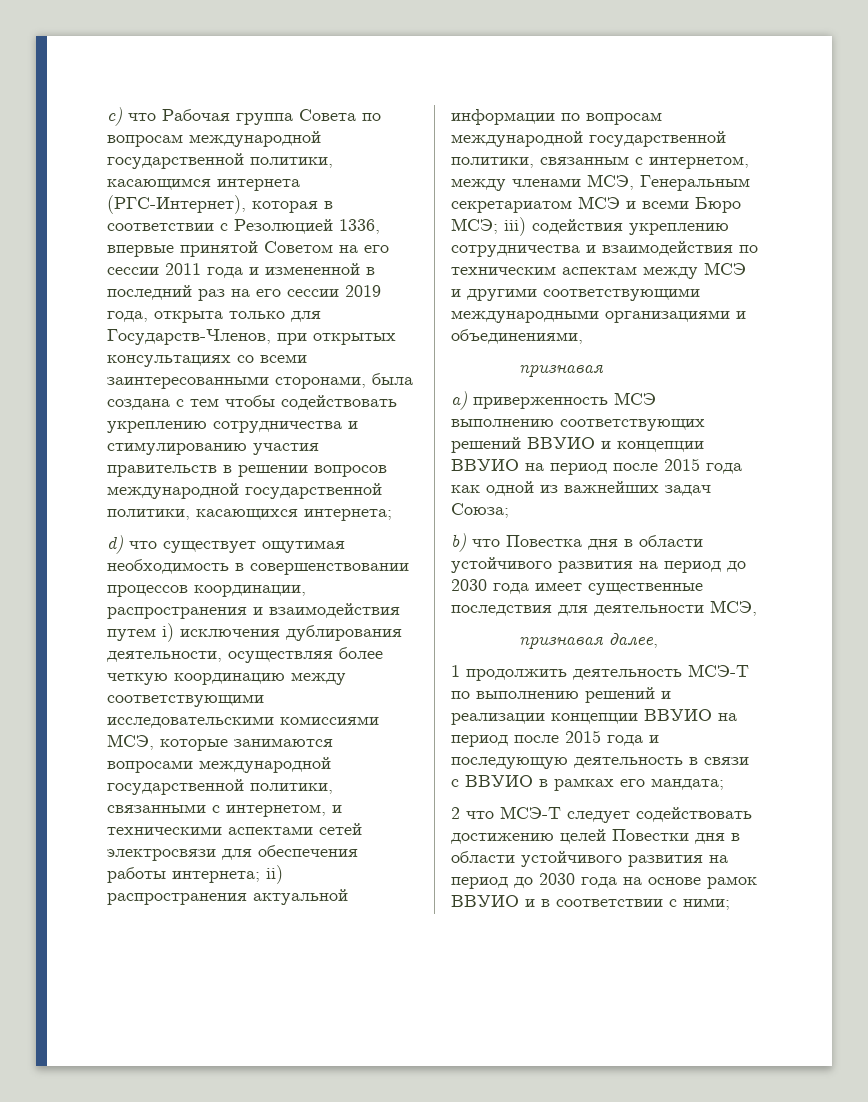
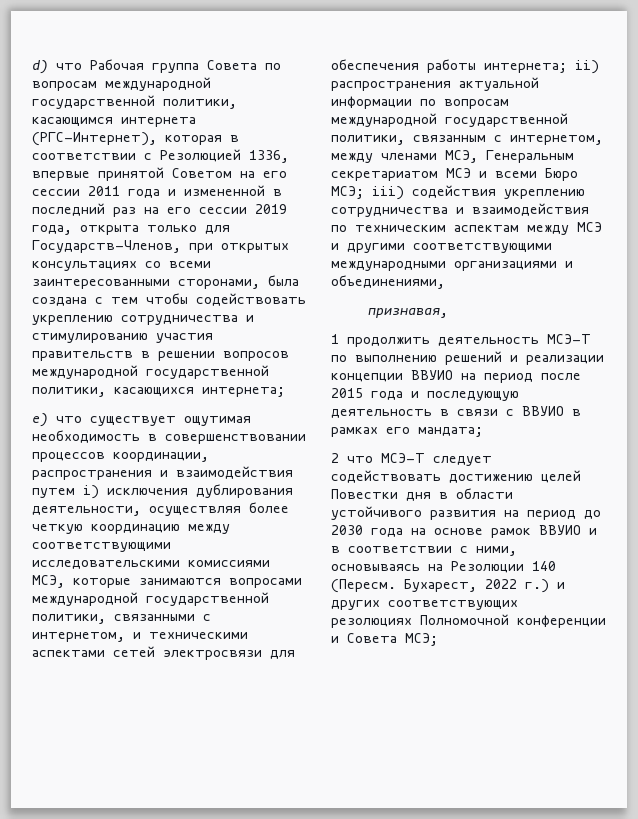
- c) что Рабочая группа Совета по вопросам международной государственной политики, касающимся интернета (РГС-Интернет), которая в соответствии с Резолюцией 1336, впервые принятой Советом на его сессии 2011 года и измененной в последний раз на его сессии 2019 года, открыта только для Государств-Членов, при открытых консультациях со всеми заинтересованными сторонами, была создана с тем чтобы содействовать укреплению сотрудничества и стимулированию участия правительств в решении вопросов международной государственной политики, касающихся интернета;
+ d) что Рабочая группа Совета по вопросам международной государственной политики, касающимся интернета (РГС-Интернет), которая в соответствии с Резолюцией 1336, впервые принятой Советом на его сессии 2011 года и измененной в последний раз на его сессии 2019 года, открыта только для Государств-Членов, при открытых консультациях со всеми заинтересованными сторонами, была создана с тем чтобы содействовать укреплению сотрудничества и стимулированию участия правительств в решении вопросов международной государственной политики, касающихся интернета;
- d) что существует ощутимая необходимость в совершенствовании процессов координации, распространения и взаимодействия путем i) исключения дублирования деятельности, осуществляя более четкую координацию между соответствующими исследовательскими комиссиями МСЭ, которые занимаются вопросами международной государственной политики, связанными с интернетом, и техническими аспектами сетей электросвязи для обеспечения работы интернета;
+ e) что существует ощутимая необходимость в совершенствовании процессов координации, распространения и взаимодействия путем i) исключения дублирования деятельности, осуществляя более четкую координацию между соответствующими исследовательскими комиссиями МСЭ, которые занимаются вопросами международной государственной политики, связанными с интернетом, и техническими аспектами сетей электросвязи для обеспечения работы интернета;
  iii) содействия укреплению сотрудничества и взаимодействия по техническим аспектам между МСЭ и другими соответствующими международными организациями и объединениями,
- признавая
- a) приверженность МСЭ выполнению соответствующих решений ВВУИО и концепции ВВУИО на период после 2015 года как одной из важнейших задач Союза;
- b) что Повестка дня в области устойчивого развития на период до 2030 года имеет существенные последствия для деятельности МСЭ,
- признавая далее,
+ признавая,
- 2 что МСЭ-T следует содействовать достижению целей Повестки дня в области устойчивого развития на период до 2030 года на основе рамок ВВУИО и в соответствии с ними;
+ 2 что МСЭ-T следует содействовать достижению целей Повестки дня в области устойчивого развития на период до 2030 года на основе рамок ВВУИО и в соответствии с ними, основываясь на Резолюции 140 (Пересм. Бухарест, 2022 г.) и других соответствующих резолюциях Полномочной конференции и Совета МСЭ;

